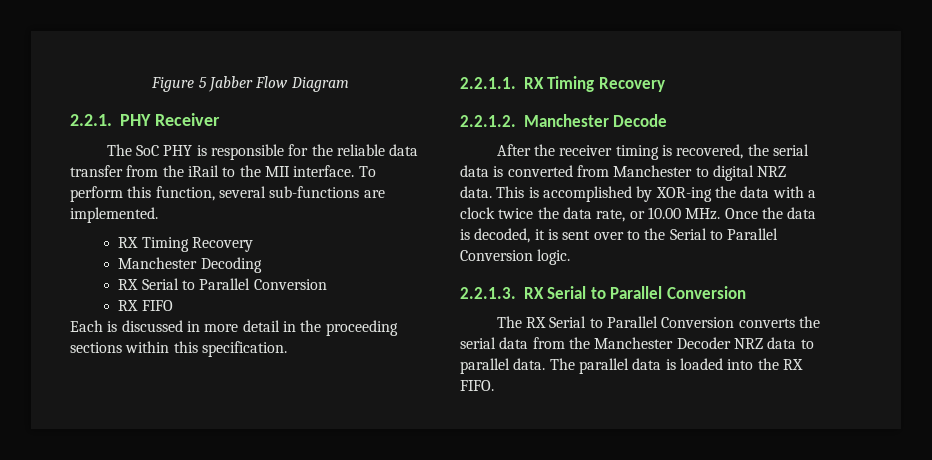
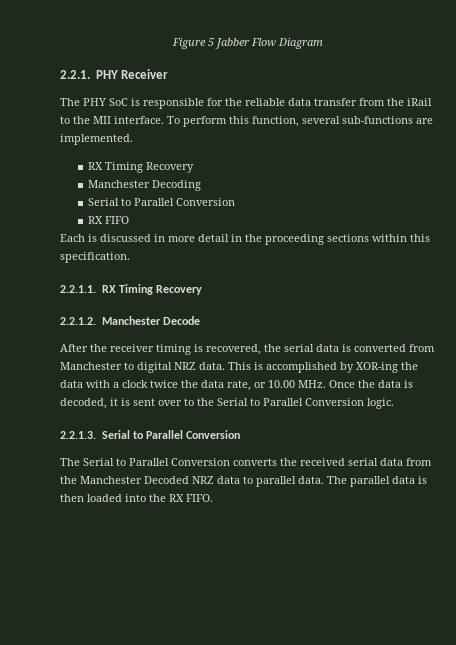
- The SoC PHY is responsible for the reliable data transfer from the iRail to the MII interface.
+ The PHY SoC is responsible for the reliable data transfer from the iRail to the MII interface.
  Manchester Decoding
- RX Serial to Parallel Conversion
+ Serial to Parallel Conversion
- 2.2.1.3. RX Serial to Parallel Conversion
+ 2.2.1.3. Serial to Parallel Conversion
- The RX Serial to Parallel Conversion converts the serial data from the Manchester Decoder NRZ data to parallel data.
+ The Serial to Parallel Conversion converts the received serial data from the Manchester Decoded NRZ data to parallel data.
- The parallel data is loaded into the RX FIFO.
+ The parallel data is then loaded into the RX FIFO.

